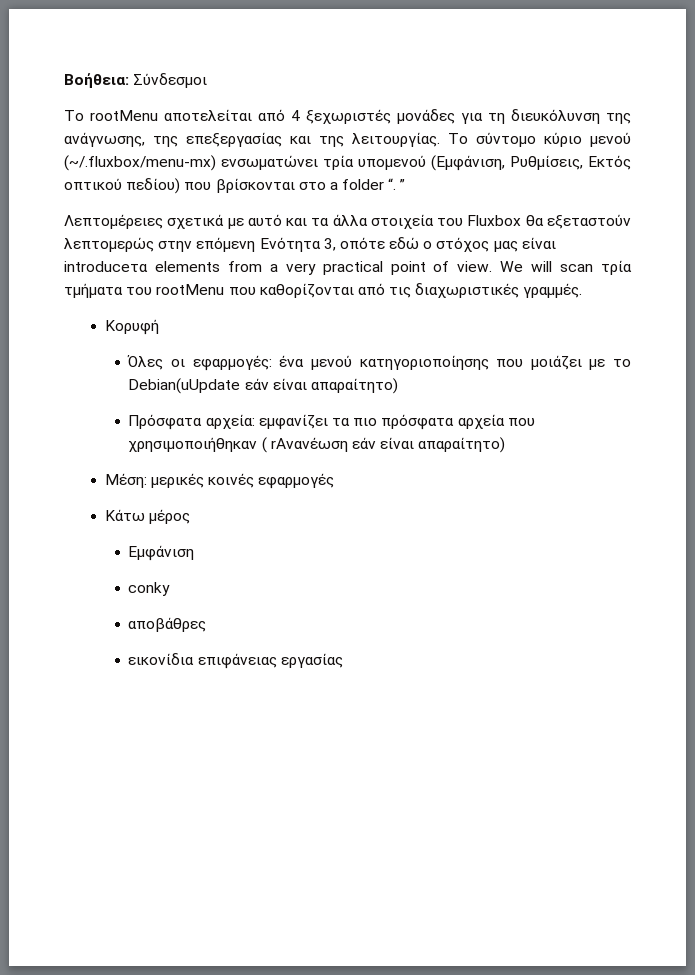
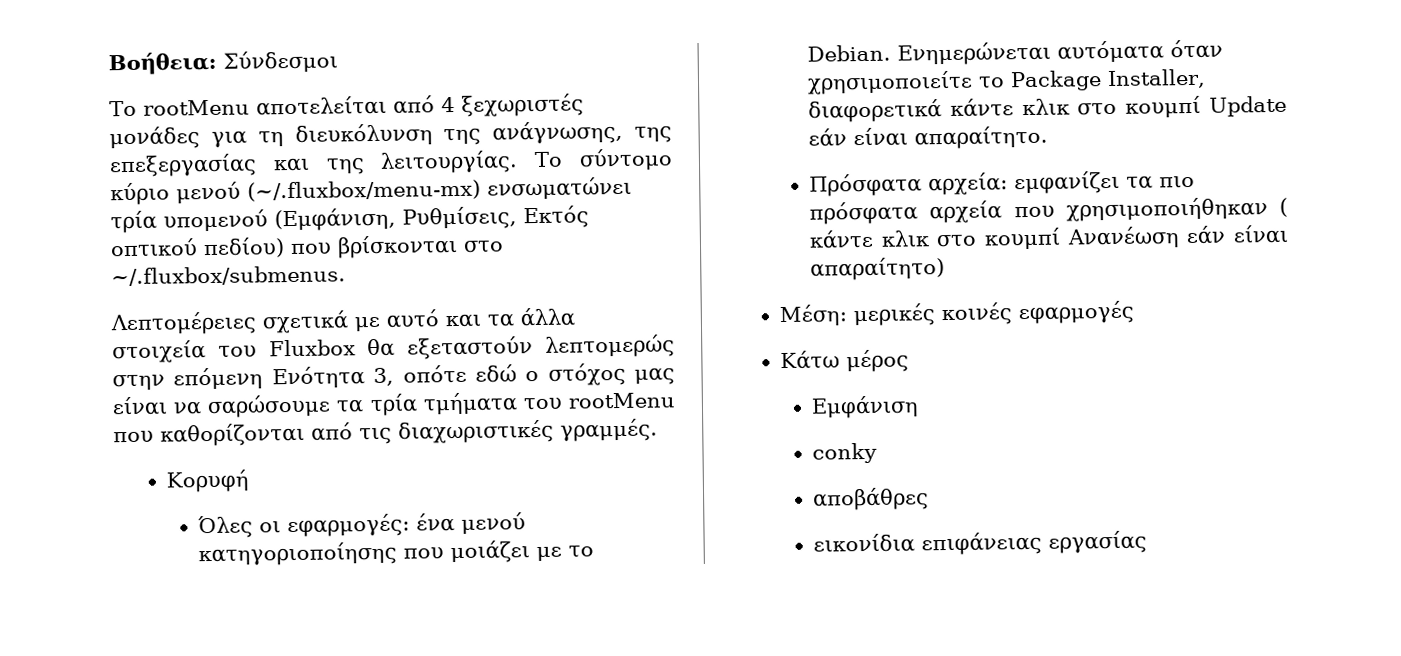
- Το σύντομο κύριο μενού (~/.fluxbox/menu-mx) ενσωματώνει τρία υπομενού (Εμφάνιση, Ρυθμίσεις, Εκτός οπτικού πεδίου) που βρίσκονται στο a folder “. ”
+ Το σύντομο κύριο μενού (~/.fluxbox/menu-mx) ενσωματώνει τρία υπομενού (Εμφάνιση, Ρυθμίσεις, Εκτός οπτικού πεδίου) που βρίσκονται στο ~/.fluxbox/submenus.
- Λεπτομέρειες σχετικά με αυτό και τα άλλα στοιχεία του Fluxbox θα εξεταστούν λεπτομερώς στην επόμενη Ενότητα 3, οπότε εδώ ο στόχος μας είναι introduceτα elements from a very practical point of view. We will scan τρία τμήματα του rootMenu που καθορίζονται από τις διαχωριστικές γραμμές.
+ Λεπτομέρειες σχετικά με αυτό και τα άλλα στοιχεία του Fluxbox θα εξεταστούν λεπτομερώς στην επόμενη Ενότητα 3, οπότε εδώ ο στόχος μας είναι να σαρώσουμε τα τρία τμήματα του rootMenu που καθορίζονται από τις διαχωριστικές γραμμές.
- Όλες οι εφαρμογές: ένα μενού κατηγοριοποίησης που μοιάζει με το Debian(uUpdate εάν είναι απαραίτητο)
+ Όλες οι εφαρμογές: ένα μενού κατηγοριοποίησης που μοιάζει με το Debian. Ενημερώνεται αυτόματα όταν χρησιμοποιείτε το Package Installer, διαφορετικά κάντε κλικ στο κουμπί Update εάν είναι απαραίτητο.
- Πρόσφατα αρχεία: εμφανίζει τα πιο πρόσφατα αρχεία που χρησιμοποιήθηκαν ( rΑνανέωση εάν είναι απαραίτητο)
+ Πρόσφατα αρχεία: εμφανίζει τα πιο πρόσφατα αρχεία που χρησιμοποιήθηκαν ( κάντε κλικ στο κουμπί Ανανέωση εάν είναι απαραίτητο)

